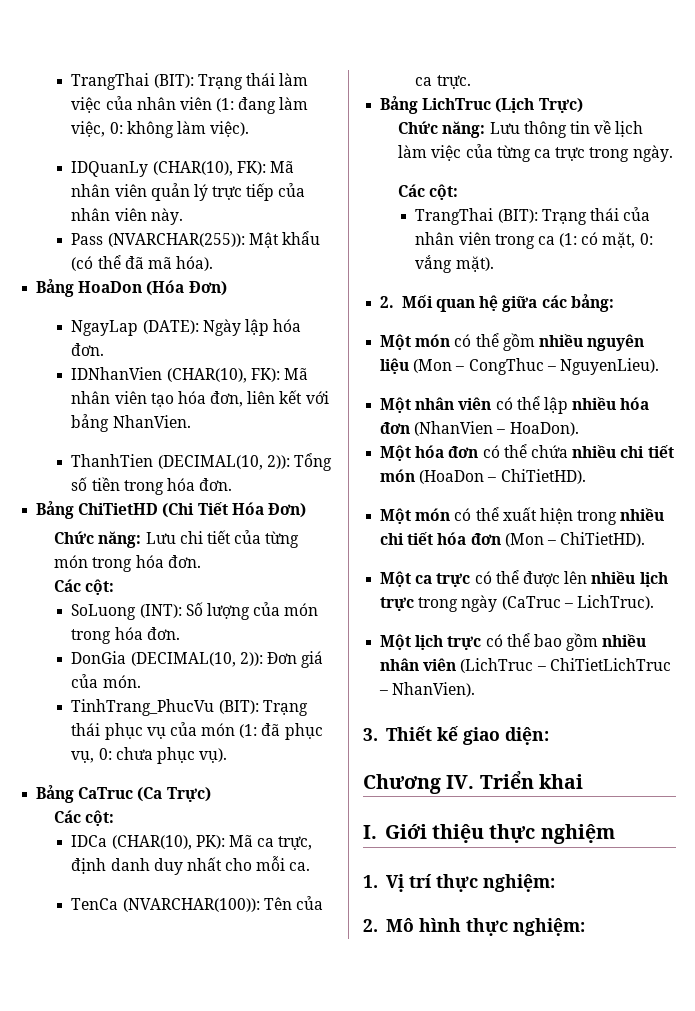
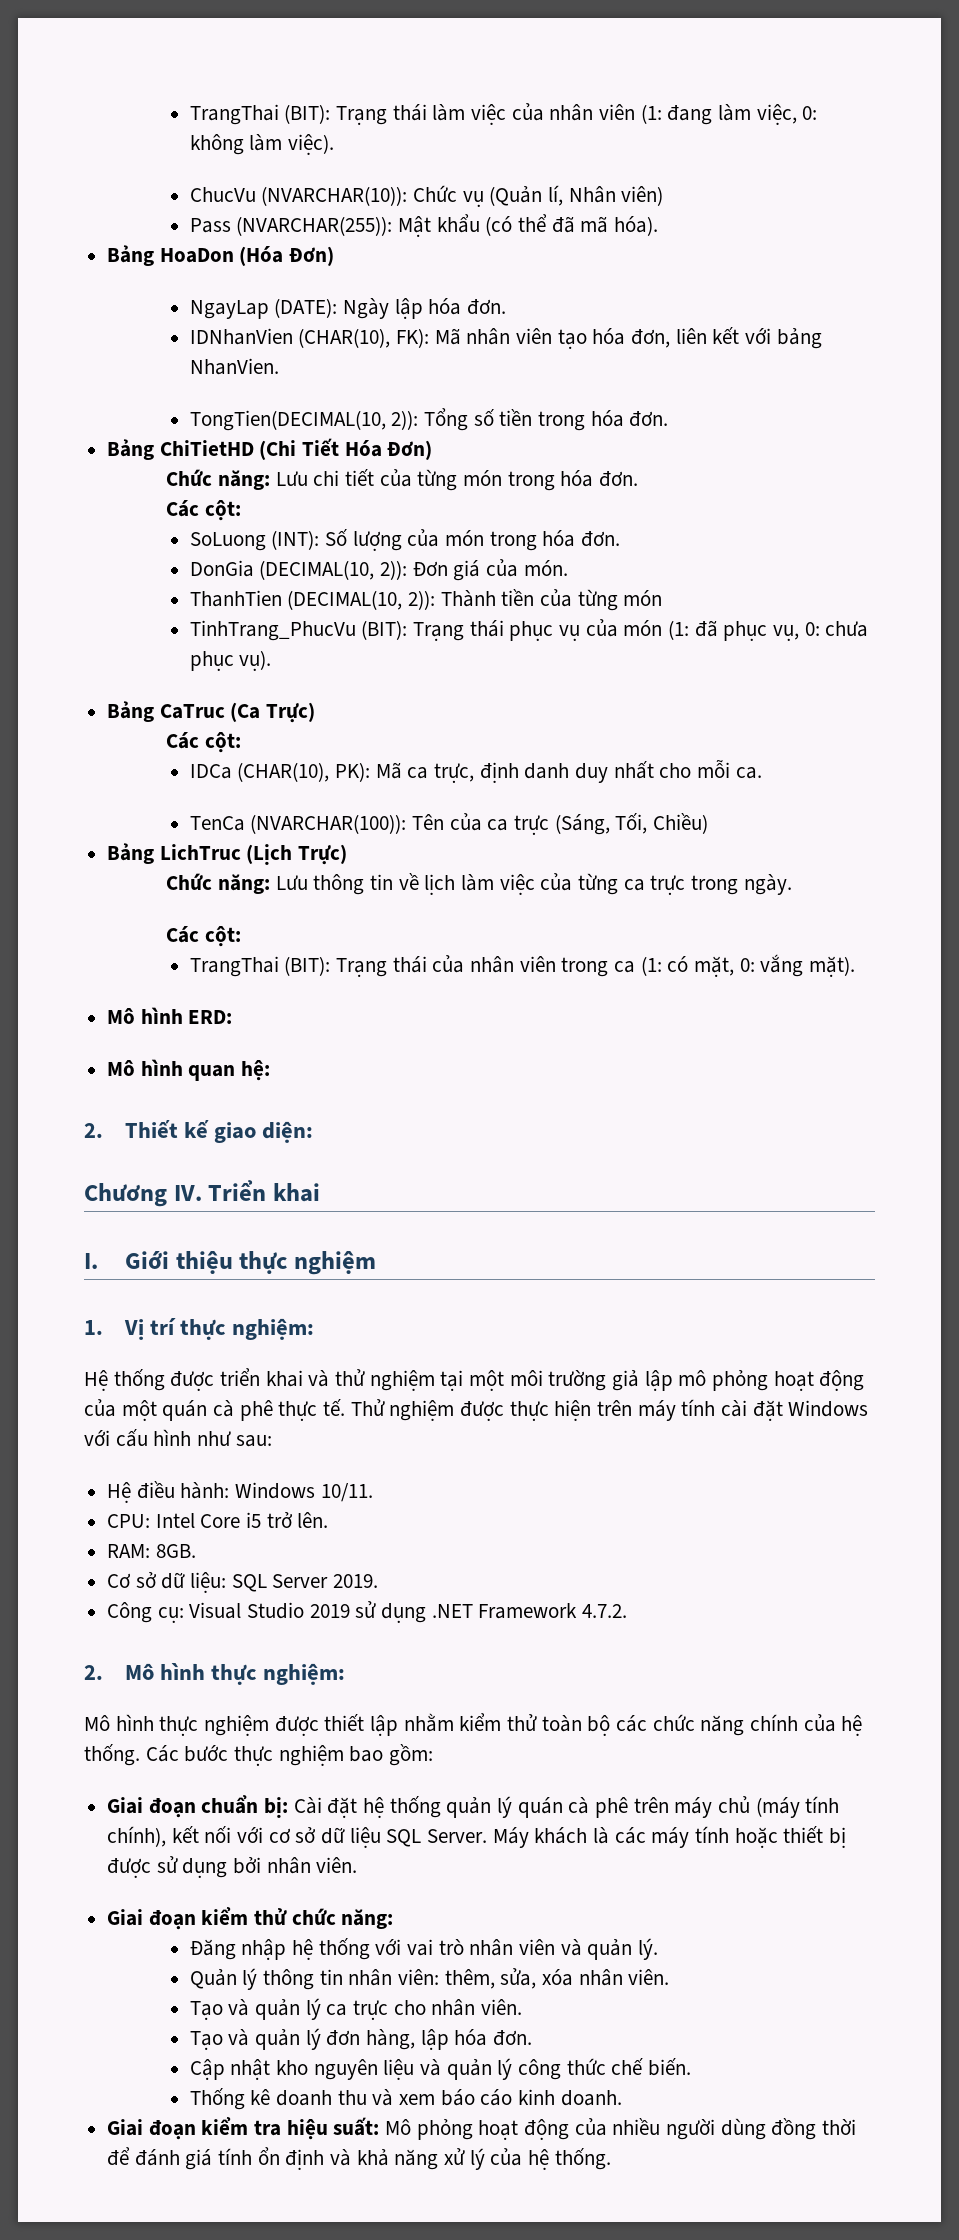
- IDQuanLy (CHAR(10), FK): Mã nhân viên quản lý trực tiếp của nhân viên này.
+ ChucVu (NVARCHAR(10)): Chức vụ (Quản lí, Nhân viên)
- ThanhTien (DECIMAL(10, 2)): Tổng số tiền trong hóa đơn.
+ TongTien(DECIMAL(10, 2)): Tổng số tiền trong hóa đơn.
+ ThanhTien (DECIMAL(10, 2)): Thành tiền của từng món
- TenCa (NVARCHAR(100)): Tên của ca trực.
+ TenCa (NVARCHAR(100)): Tên của ca trực (Sáng, Tối, Chiều)
- 2. Mối quan hệ giữa các bảng:
- Một món có thể gồm nhiều nguyên liệu (Mon – CongThuc – NguyenLieu).
- Một nhân viên có thể lập nhiều hóa đơn (NhanVien – HoaDon).
- Một hóa đơn có thể chứa nhiều chi tiết món (HoaDon – ChiTietHD).
- Một món có thể xuất hiện trong nhiều chi tiết hóa đơn (Mon – ChiTietHD).
- Một ca trực có thể được lên nhiều lịch trực trong ngày (CaTruc – LichTruc).
- Một lịch trực có thể bao gồm nhiều nhân viên (LichTruc – ChiTietLichTruc – NhanVien).
- 3. Thiết kế giao diện:
+ Mô hình ERD:
+ Mô hình quan hệ:
+ 2. Thiết kế giao diện:
+ Hệ thống được triển khai và thử nghiệm tại một môi trường giả lập mô phỏng hoạt động của một quán cà phê thực tế. Thử nghiệm được thực hiện trên máy tính cài đặt Windows với cấu hình như sau:
+ Hệ điều hành: Windows 10/11.
+ CPU: Intel Core i5 trở lên.
+ RAM: 8GB.
+ Cơ sở dữ liệu: SQL Server 2019.
+ Công cụ: Visual Studio 2019 sử dụng .NET Framework 4.7.2.
+ Mô hình thực nghiệm được thiết lập nhằm kiểm thử toàn bộ các chức năng chính của hệ thống. Các bước thực nghiệm bao gồm:
+ Giai đoạn chuẩn bị: Cài đặt hệ thống quản lý quán cà phê trên máy chủ (máy tính chính), kết nối với cơ sở dữ liệu SQL Server. Máy khách là các máy tính hoặc thiết bị được sử dụng bởi nhân viên.
+ Giai đoạn kiểm thử chức năng:
+ Đăng nhập hệ thống với vai trò nhân viên và quản lý.
+ Quản lý thông tin nhân viên: thêm, sửa, xóa nhân viên.
+ Tạo và quản lý ca trực cho nhân viên.
+ Tạo và quản lý đơn hàng, lập hóa đơn.
+ Cập nhật kho nguyên liệu và quản lý công thức chế biến.
+ Thống kê doanh thu và xem báo cáo kinh doanh.
+ Giai đoạn kiểm tra hiệu suất: Mô phỏng hoạt động của nhiều người dùng đồng thời để đánh giá tính ổn định và khả năng xử lý của hệ thống.

